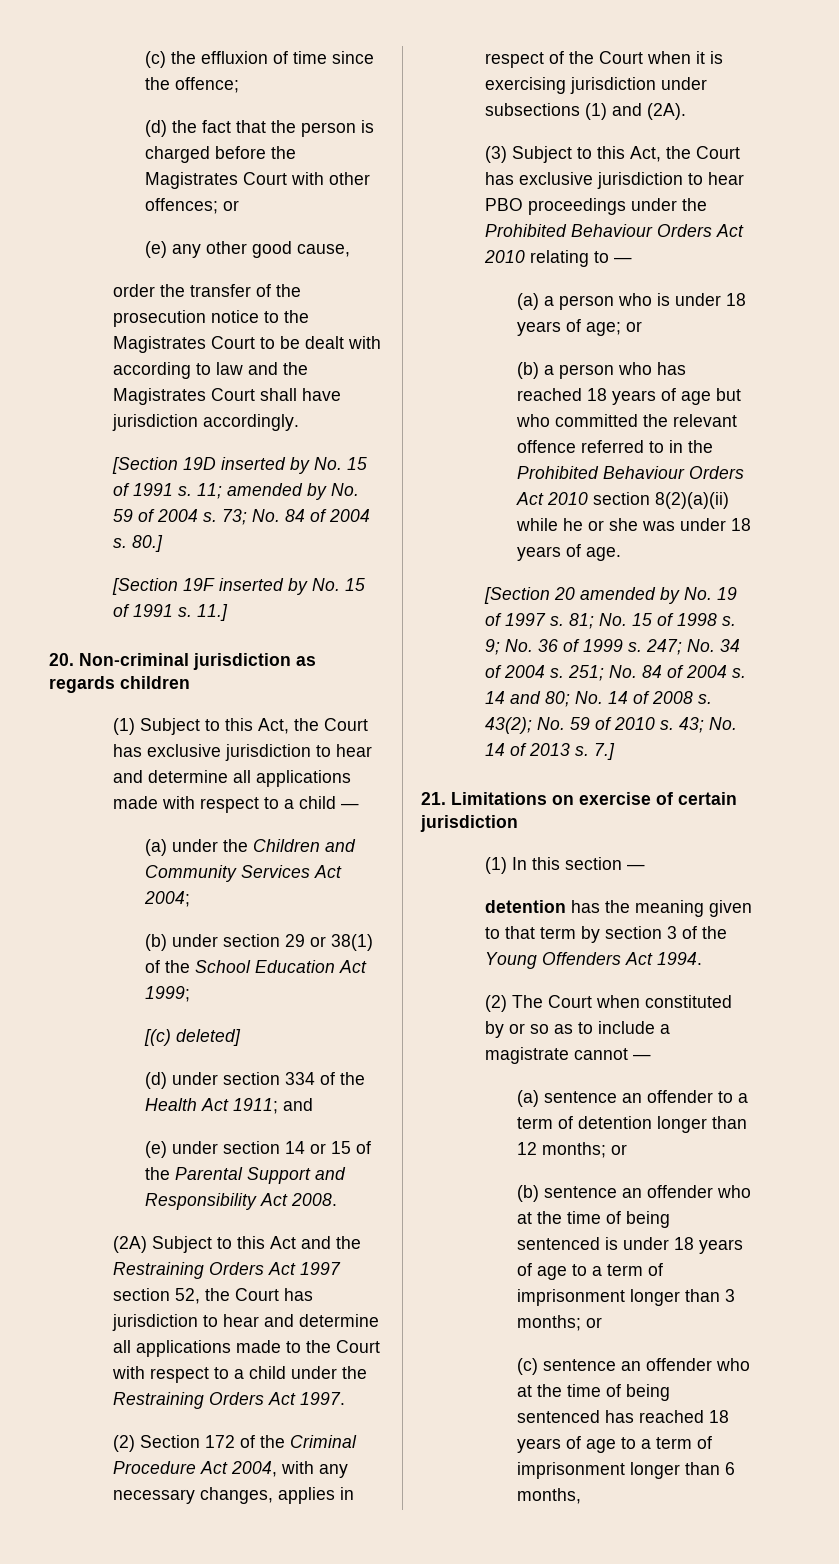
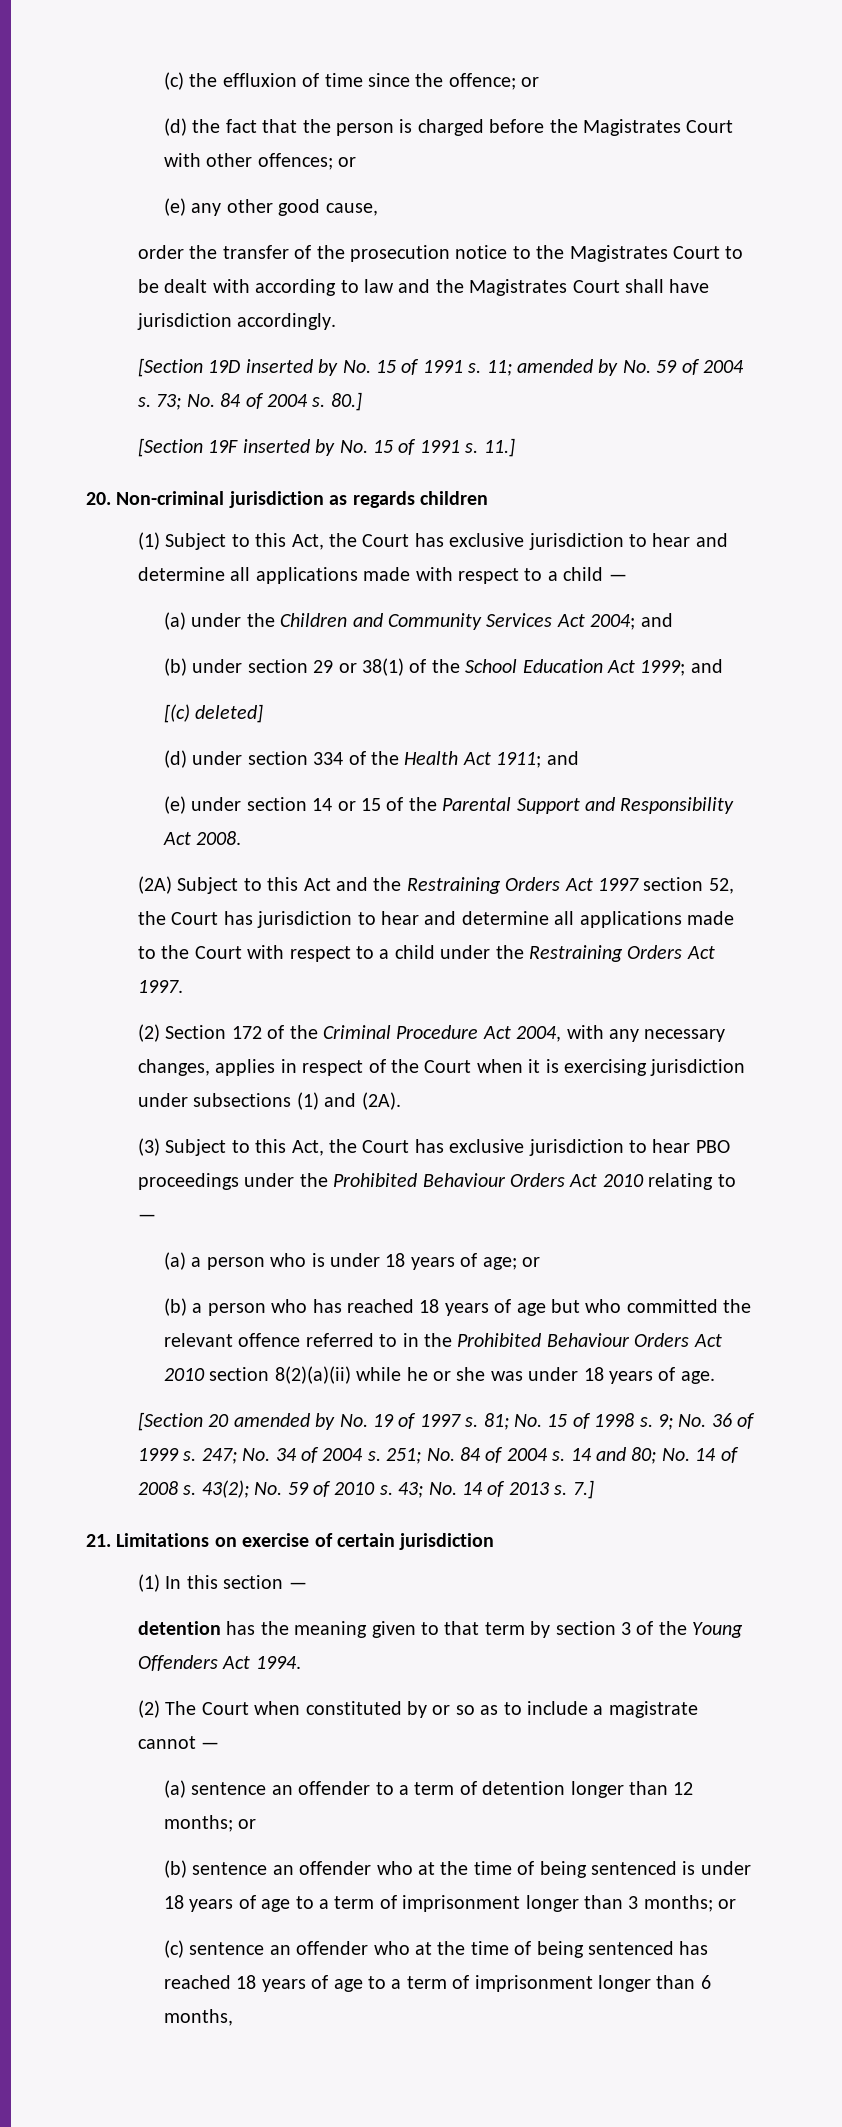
- (c) the effluxion of time since the offence;
+ (c) the effluxion of time since the offence; or
- (a) under the Children and Community Services Act 2004;
+ (a) under the Children and Community Services Act 2004; and
- (b) under section 29 or 38(1) of the School Education Act 1999;
+ (b) under section 29 or 38(1) of the School Education Act 1999; and

